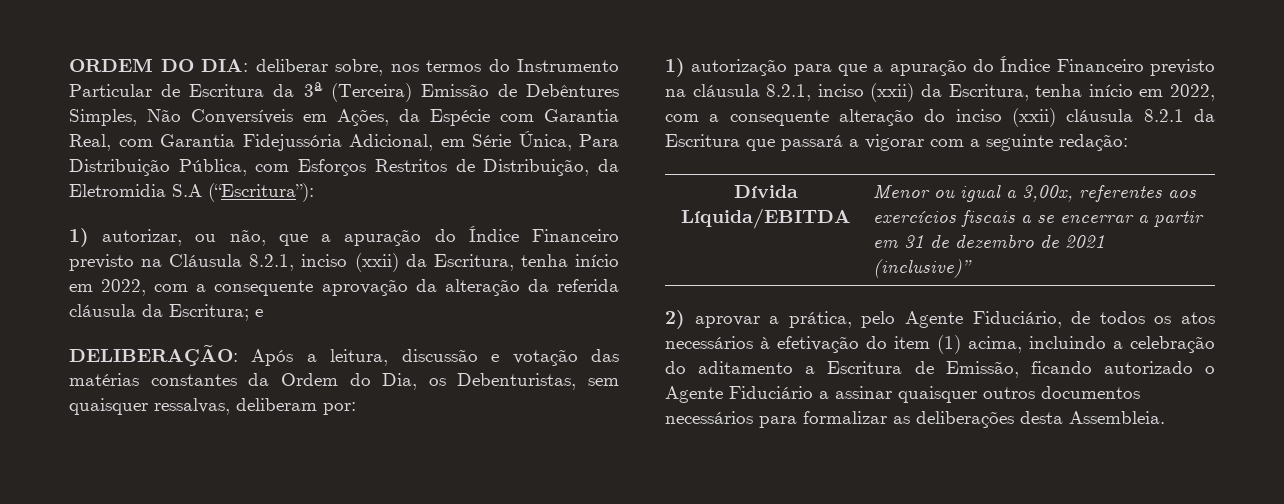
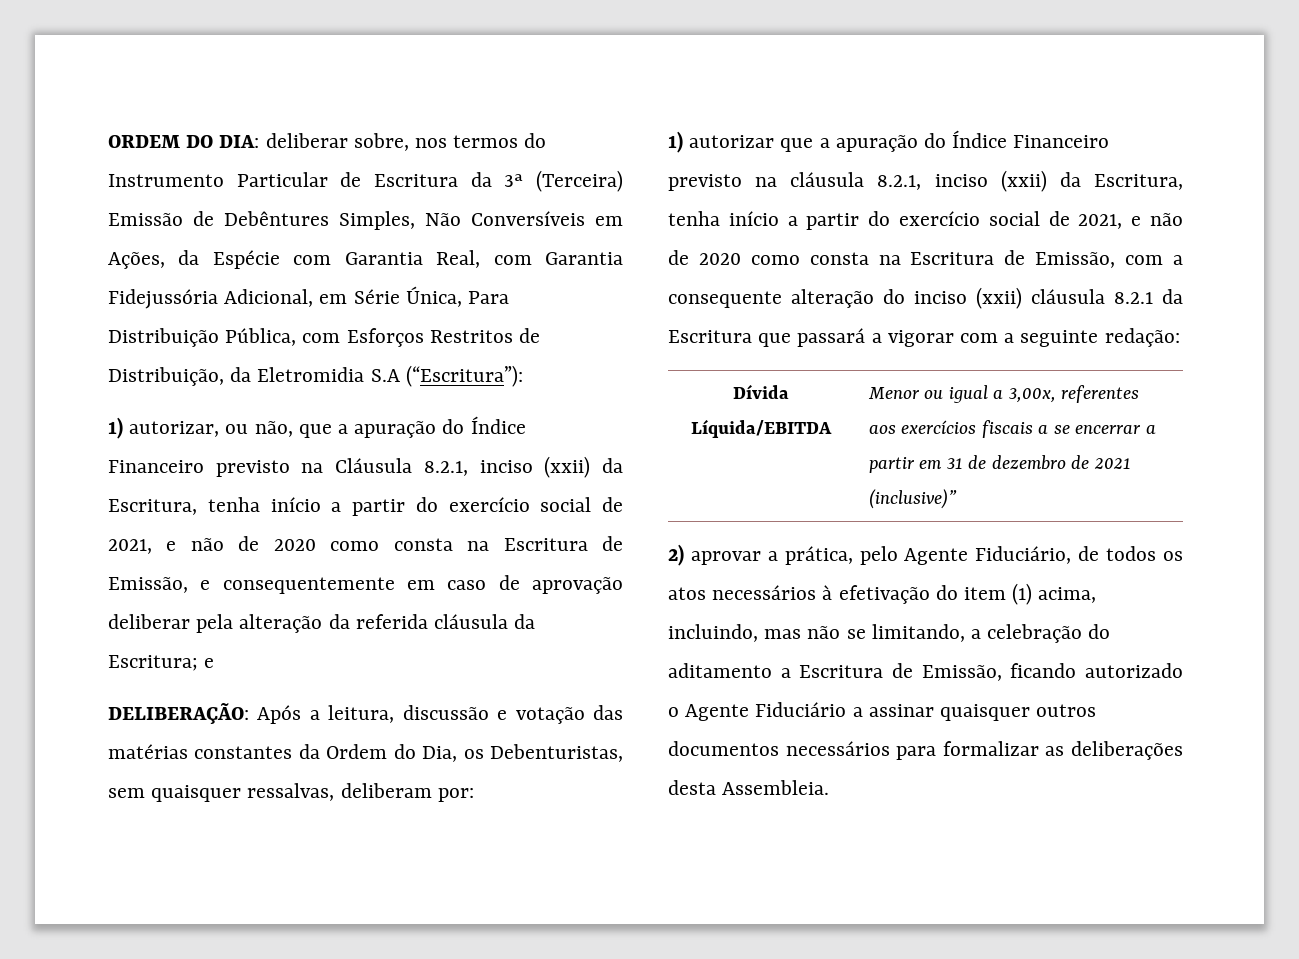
- 1) autorizar, ou não, que a apuração do Índice Financeiro previsto na Cláusula 8.2.1, inciso (xxii) da Escritura, tenha início em 2022, com a consequente aprovação da alteração da referida cláusula da Escritura; e
+ 1) autorizar, ou não, que a apuração do Índice Financeiro previsto na Cláusula 8.2.1, inciso (xxii) da Escritura, tenha início a partir do exercício social de 2021, e não de 2020 como consta na Escritura de Emissão, e consequentemente em caso de aprovação deliberar pela alteração da referida cláusula da Escritura; e
- 1) autorização para que a apuração do Índice Financeiro previsto na cláusula 8.2.1, inciso (xxii) da Escritura, tenha início em 2022, com a consequente alteração do inciso (xxii) cláusula 8.2.1 da Escritura que passará a vigorar com a seguinte redação:
+ 1) autorizar que a apuração do Índice Financeiro previsto na cláusula 8.2.1, inciso (xxii) da Escritura, tenha início a partir do exercício social de 2021, e não de 2020 como consta na Escritura de Emissão, com a consequente alteração do inciso (xxii) cláusula 8.2.1 da Escritura que passará a vigorar com a seguinte redação:
- 2) aprovar a prática, pelo Agente Fiduciário, de todos os atos necessários à efetivação do item (1) acima, incluindo a celebração do aditamento a Escritura de Emissão, ficando autorizado o Agente Fiduciário a assinar quaisquer outros documentos necessários para formalizar as deliberações desta Assembleia.
+ 2) aprovar a prática, pelo Agente Fiduciário, de todos os atos necessários à efetivação do item (1) acima, incluindo, mas não se limitando, a celebração do aditamento a Escritura de Emissão, ficando autorizado o Agente Fiduciário a assinar quaisquer outros documentos necessários para formalizar as deliberações desta Assembleia.

